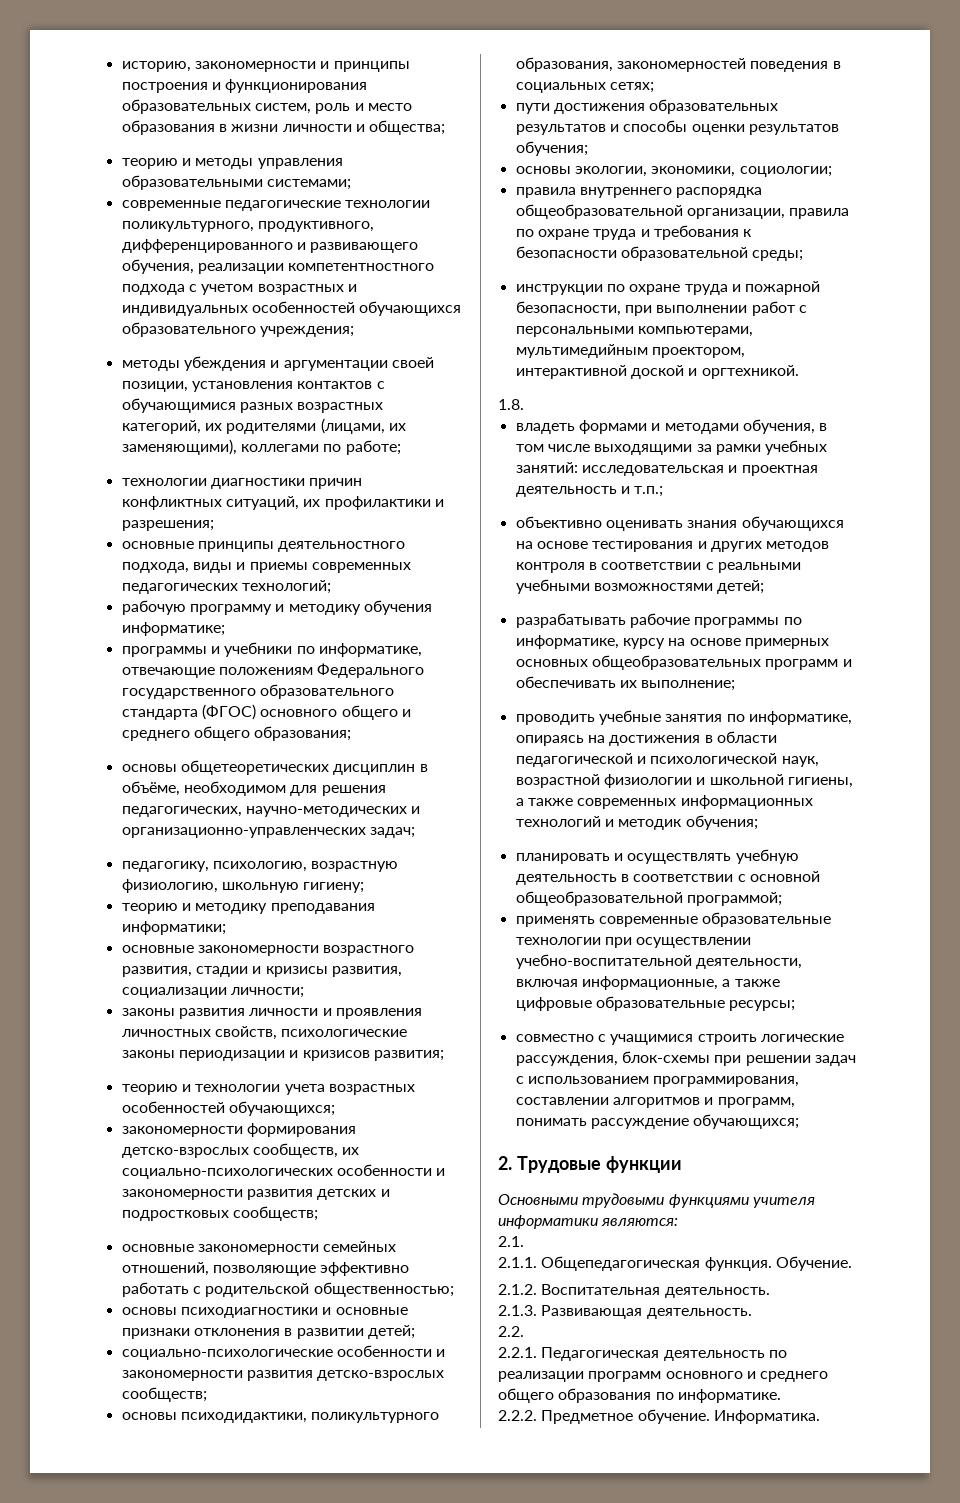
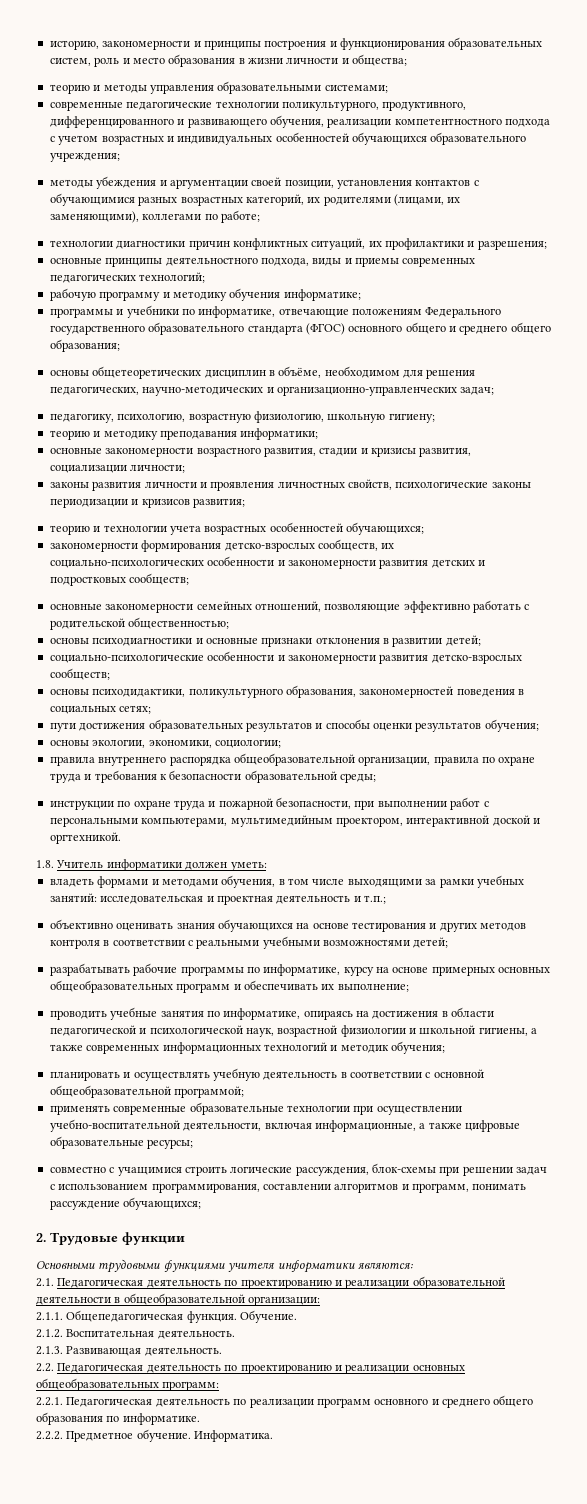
- 1.8.
+ 1.8. Учитель информатики должен уметь:
- 2.1.
+ 2.1. Педагогическая деятельность по проектированию и реализации образовательной деятельности в общеобразовательной организации:
- 2.2.
+ 2.2. Педагогическая деятельность по проектированию и реализации основных общеобразовательных программ:

